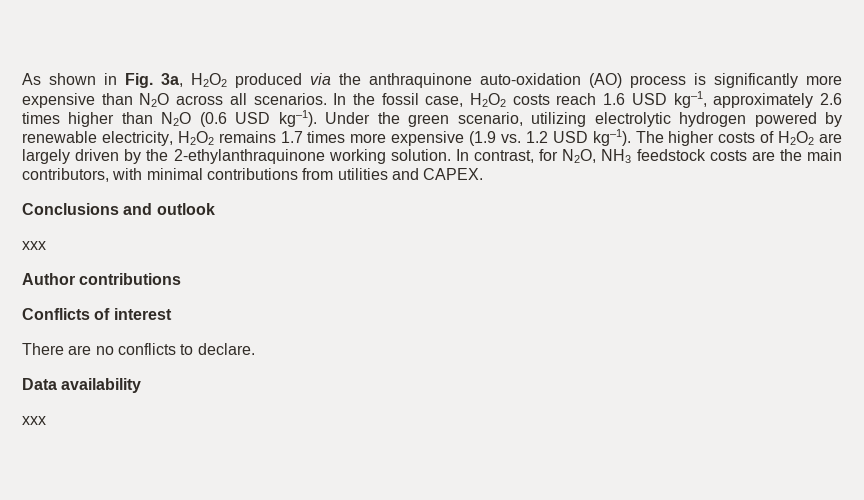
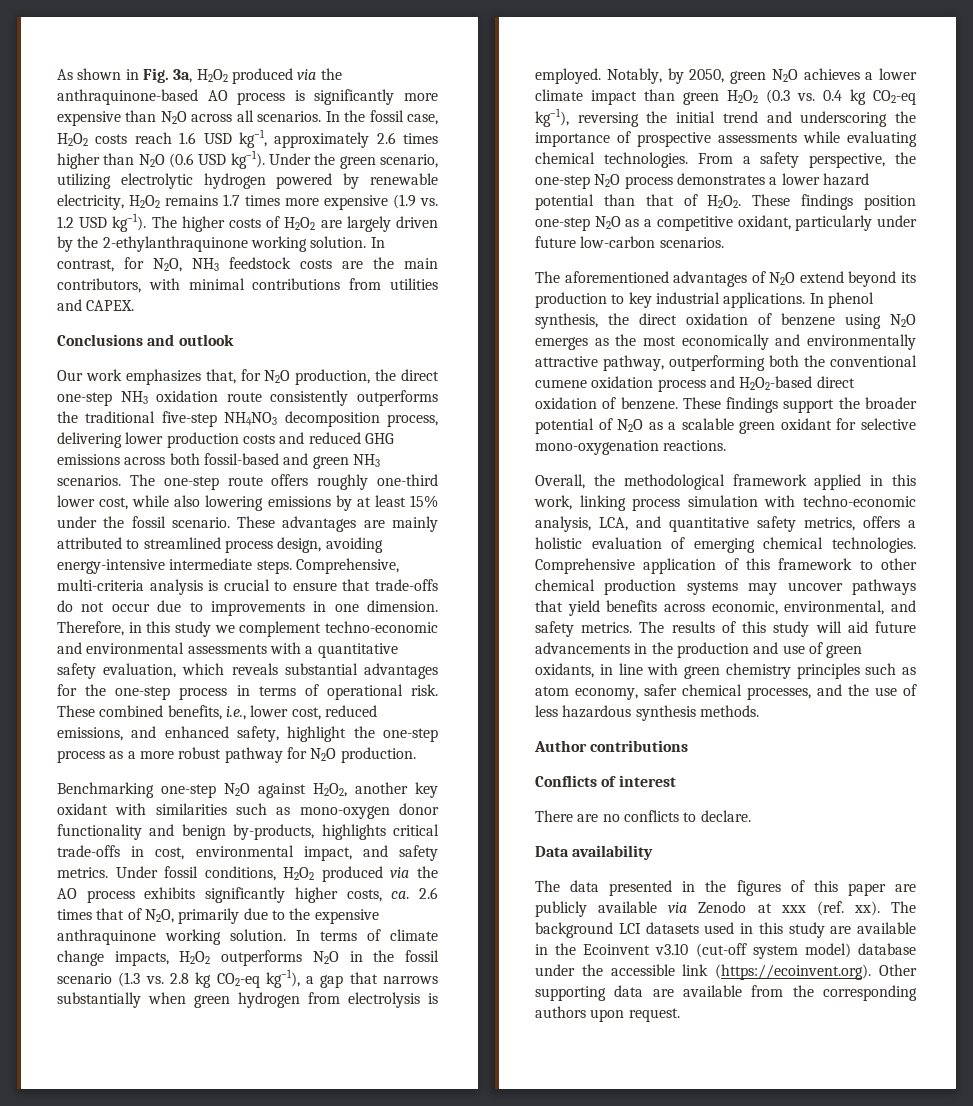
- As shown in Fig. 3a, H2O2 produced via the anthraquinone auto-oxidation (AO) process is significantly more expensive than N2O across all scenarios.
+ As shown in Fig. 3a, H2O2 produced via the anthraquinone-based AO process is significantly more expensive than N2O across all scenarios.
  Conclusions and outlook
- xxx
+ Our work emphasizes that, for N2O production, the direct one-step NH3 oxidation route consistently outperforms the traditional five-step NH4NO3 decomposition process, delivering lower production costs and reduced GHG emissions across both fossil-based and green NH3 scenarios. The one-step route offers roughly one-third lower cost, while also lowering emissions by at least 15% under the fossil scenario. These advantages are mainly attributed to streamlined process design, avoiding energy-intensive intermediate steps. Comprehensive, multi-criteria analysis is crucial to ensure that trade-offs do not occur due to improvements in one dimension. Therefore, in this study we complement techno-economic and environmental assessments with a quantitative safety evaluation, which reveals substantial advantages for the one-step process in terms of operational risk. These combined benefits, i.e., lower cost, reduced emissions, and enhanced safety, highlight the one-step process as a more robust pathway for N2O production.
+ Benchmarking one-step N2O against H2O2, another key oxidant with similarities such as mono-oxygen donor functionality and benign by-products, highlights critical trade-offs in cost, environmental impact, and safety metrics. Under fossil conditions, H2O2 produced via the AO process exhibits significantly higher costs, ca. 2.6 times that of N2O, primarily due to the expensive anthraquinone working solution. In terms of climate change impacts, H2O2 outperforms N2O in the fossil scenario (1.3 vs. 2.8 kg CO2-eq kg–1), a gap that narrows substantially when green hydrogen from electrolysis is employed. Notably, by 2050, green N2O achieves a lower climate impact than green H2O2 (0.3 vs. 0.4 kg CO2-eq kg–1), reversing the initial trend and underscoring the importance of prospective assessments while evaluating chemical technologies. From a safety perspective, the one-step N2O process demonstrates a lower hazard potential than that of H2O2. These findings position one-step N2O as a competitive oxidant, particularly under future low-carbon scenarios.
+ The aforementioned advantages of N2O extend beyond its production to key industrial applications. In phenol synthesis, the direct oxidation of benzene using N2O emerges as the most economically and environmentally attractive pathway, outperforming both the conventional cumene oxidation process and H2O2-based direct oxidation of benzene. These findings support the broader potential of N2O as a scalable green oxidant for selective mono-oxygenation reactions.
+ Overall, the methodological framework applied in this work, linking process simulation with techno-economic analysis, LCA, and quantitative safety metrics, offers a holistic evaluation of emerging chemical technologies. Comprehensive application of this framework to other chemical production systems may uncover pathways that yield benefits across economic, environmental, and safety metrics. The results of this study will aid future advancements in the production and use of green oxidants, in line with green chemistry principles such as atom economy, safer chemical processes, and the use of less hazardous synthesis methods.
  Data availability
- xxx
+ The data presented in the figures of this paper are publicly available via Zenodo at xxx (ref. xx). The background LCI datasets used in this study are available in the Ecoinvent v3.10 (cut-off system model) database under the accessible link (https://ecoinvent.org). Other supporting data are available from the corresponding authors upon request.

